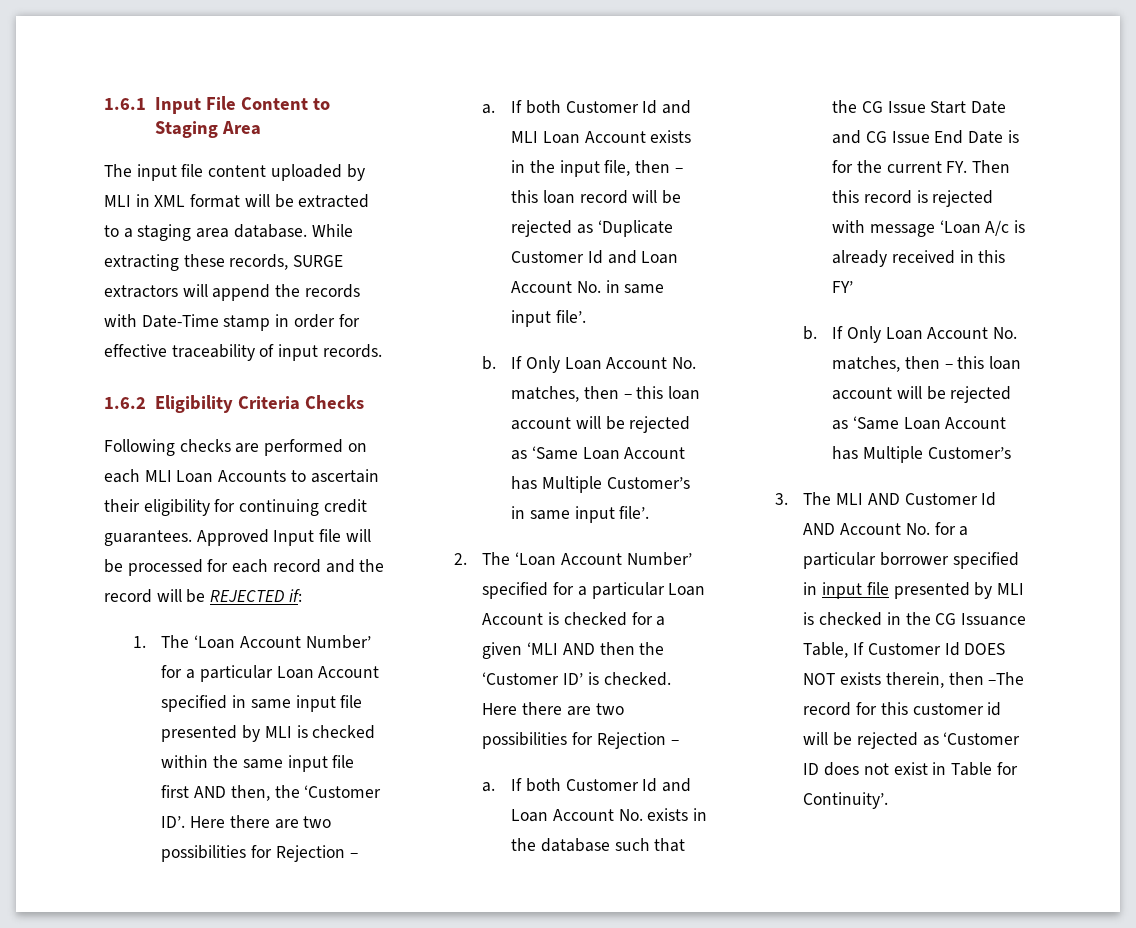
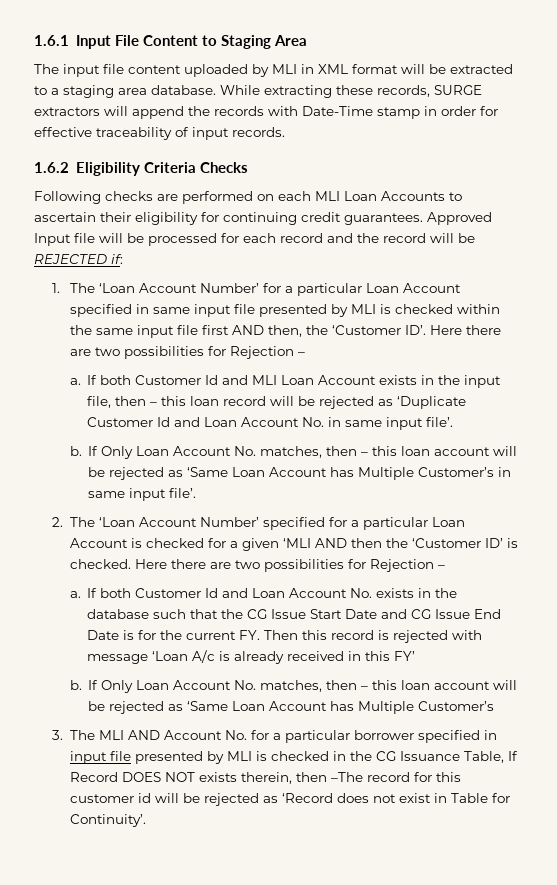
- 3. The MLI AND Customer Id AND Account No. for a particular borrower specified in input file presented by MLI is checked in the CG Issuance Table, If Customer Id DOES NOT exists therein, then –The record for this customer id will be rejected as ‘Customer ID does not exist in Table for Continuity’.
+ 3. The MLI AND Account No. for a particular borrower specified in input file presented by MLI is checked in the CG Issuance Table, If Record DOES NOT exists therein, then –The record for this customer id will be rejected as ‘Record does not exist in Table for Continuity’.

